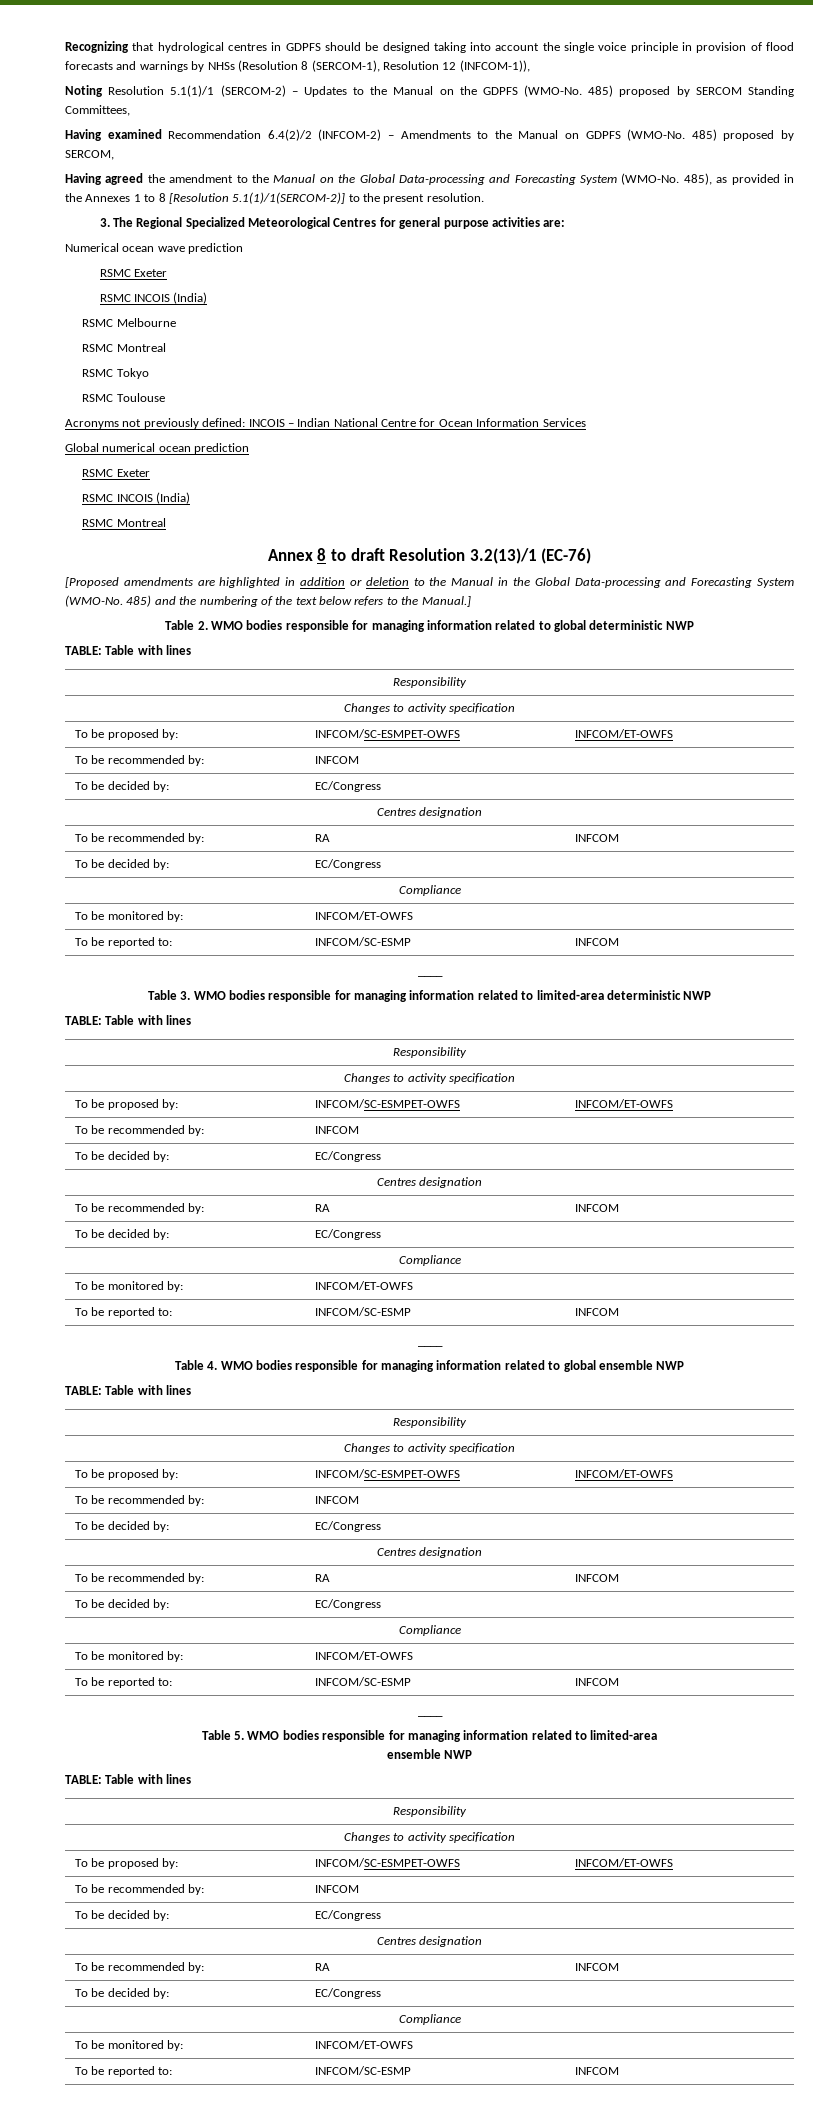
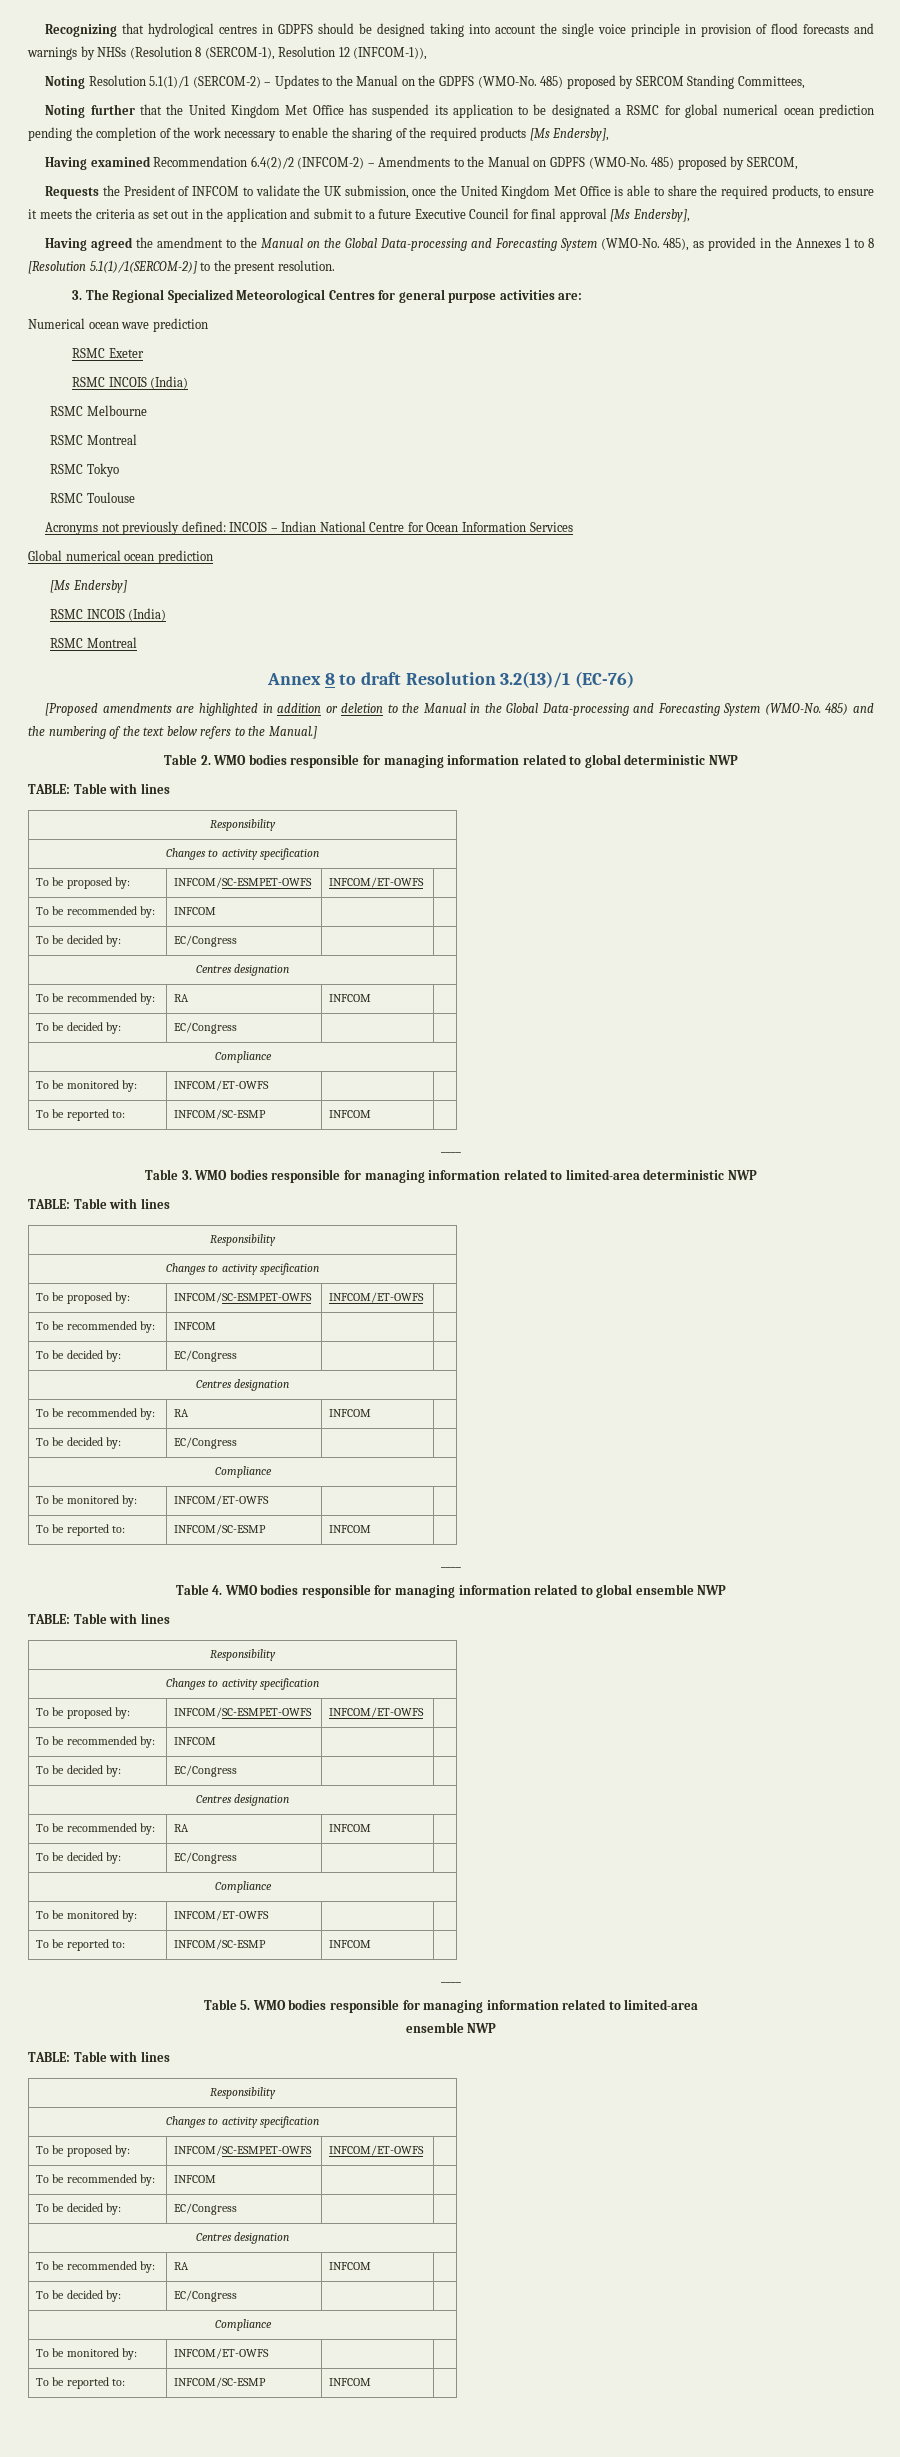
+ Noting further that the United Kingdom Met Office has suspended its application to be designated a RSMC for global numerical ocean prediction pending the completion of the work necessary to enable the sharing of the required products [Ms Endersby],
+ Requests the President of INFCOM to validate the UK submission, once the United Kingdom Met Office is able to share the required products, to ensure it meets the criteria as set out in the application and submit to a future Executive Council for final approval [Ms Endersby],
  Global numerical ocean prediction
- RSMC Exeter
+ [Ms Endersby]

